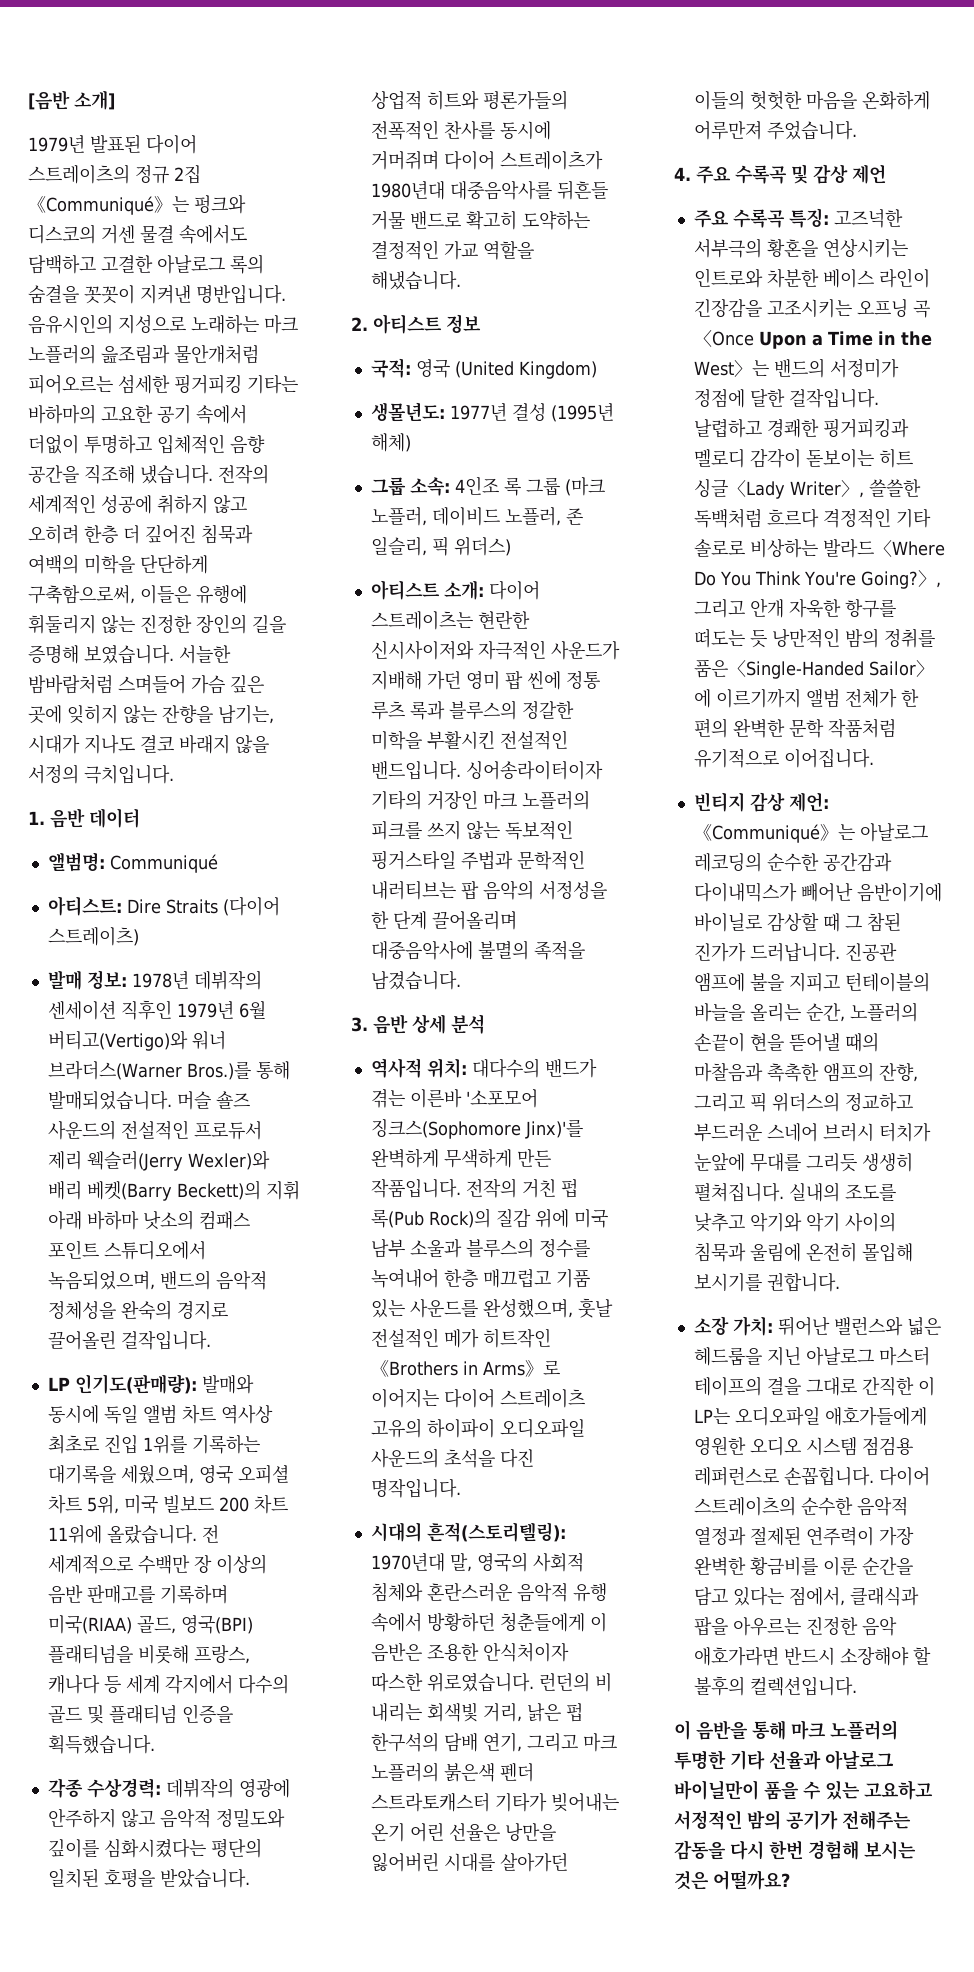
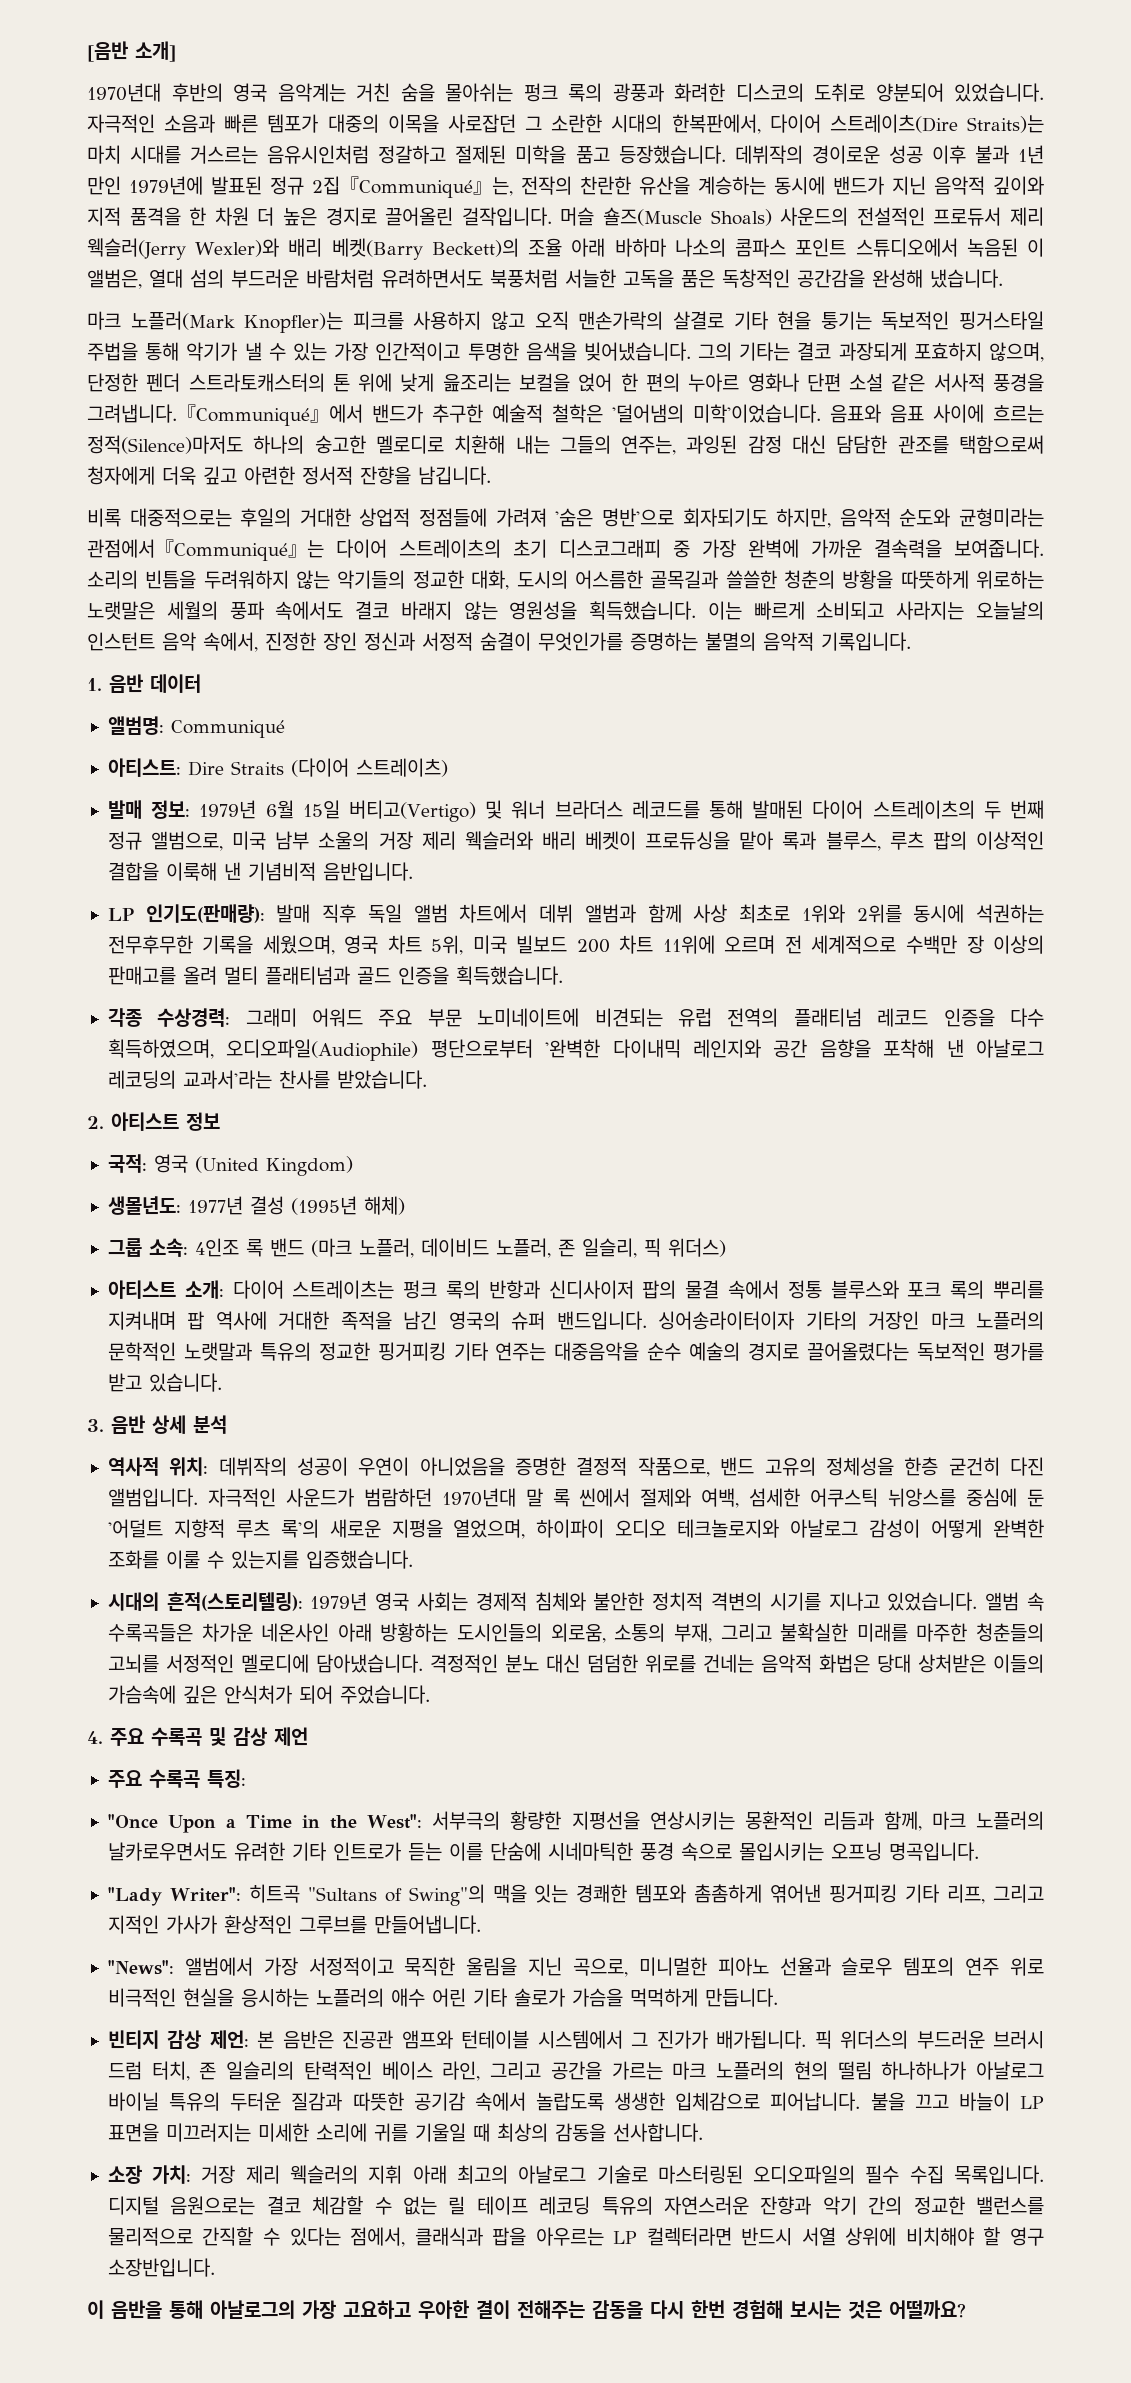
- 1979년 발표된 다이어 스트레이츠의 정규 2집《Communiqué》는 펑크와 디스코의 거센 물결 속에서도 담백하고 고결한 아날로그 록의 숨결을 꼿꼿이 지켜낸 명반입니다. 음유시인의 지성으로 노래하는 마크 노플러의 읊조림과 물안개처럼 피어오르는 섬세한 핑거피킹 기타는 바하마의 고요한 공기 속에서 더없이 투명하고 입체적인 음향 공간을 직조해 냈습니다. 전작의 세계적인 성공에 취하지 않고 오히려 한층 더 깊어진 침묵과 여백의 미학을 단단하게 구축함으로써, 이들은 유행에 휘둘리지 않는 진정한 장인의 길을 증명해 보였습니다. 서늘한 밤바람처럼 스며들어 가슴 깊은 곳에 잊히지 않는 잔향을 남기는, 시대가 지나도 결코 바래지 않을 서정의 극치입니다.
+ 1970년대 후반의 영국 음악계는 거친 숨을 몰아쉬는 펑크 록의 광풍과 화려한 디스코의 도취로 양분되어 있었습니다. 자극적인 소음과 빠른 템포가 대중의 이목을 사로잡던 그 소란한 시대의 한복판에서, 다이어 스트레이츠(Dire Straits)는 마치 시대를 거스르는 음유시인처럼 정갈하고 절제된 미학을 품고 등장했습니다. 데뷔작의 경이로운 성공 이후 불과 1년 만인 1979년에 발표된 정규 2집『Communiqué』는, 전작의 찬란한 유산을 계승하는 동시에 밴드가 지닌 음악적 깊이와 지적 품격을 한 차원 더 높은 경지로 끌어올린 걸작입니다. 머슬 숄즈(Muscle Shoals) 사운드의 전설적인 프로듀서 제리 웩슬러(Jerry Wexler)와 배리 베켓(Barry Beckett)의 조율 아래 바하마 나소의 콤파스 포인트 스튜디오에서 녹음된 이 앨범은, 열대 섬의 부드러운 바람처럼 유려하면서도 북풍처럼 서늘한 고독을 품은 독창적인 공간감을 완성해 냈습니다.
+ 마크 노플러(Mark Knopfler)는 피크를 사용하지 않고 오직 맨손가락의 살결로 기타 현을 퉁기는 독보적인 핑거스타일 주법을 통해 악기가 낼 수 있는 가장 인간적이고 투명한 음색을 빚어냈습니다. 그의 기타는 결코 과장되게 포효하지 않으며, 단정한 펜더 스트라토캐스터의 톤 위에 낮게 읊조리는 보컬을 얹어 한 편의 누아르 영화나 단편 소설 같은 서사적 풍경을 그려냅니다.『Communiqué』에서 밴드가 추구한 예술적 철학은 '덜어냄의 미학'이었습니다. 음표와 음표 사이에 흐르는 정적(Silence)마저도 하나의 숭고한 멜로디로 치환해 내는 그들의 연주는, 과잉된 감정 대신 담담한 관조를 택함으로써 청자에게 더욱 깊고 아련한 정서적 잔향을 남깁니다.
+ 비록 대중적으로는 후일의 거대한 상업적 정점들에 가려져 '숨은 명반'으로 회자되기도 하지만, 음악적 순도와 균형미라는 관점에서『Communiqué』는 다이어 스트레이츠의 초기 디스코그래피 중 가장 완벽에 가까운 결속력을 보여줍니다. 소리의 빈틈을 두려워하지 않는 악기들의 정교한 대화, 도시의 어스름한 골목길과 쓸쓸한 청춘의 방황을 따뜻하게 위로하는 노랫말은 세월의 풍파 속에서도 결코 바래지 않는 영원성을 획득했습니다. 이는 빠르게 소비되고 사라지는 오늘날의 인스턴트 음악 속에서, 진정한 장인 정신과 서정적 숨결이 무엇인가를 증명하는 불멸의 음악적 기록입니다.
- 발매 정보: 1978년 데뷔작의 센세이션 직후인 1979년 6월 버티고(Vertigo)와 워너 브라더스(Warner Bros.)를 통해 발매되었습니다. 머슬 숄즈 사운드의 전설적인 프로듀서 제리 웩슬러(Jerry Wexler)와 배리 베켓(Barry Beckett)의 지휘 아래 바하마 낫소의 컴패스 포인트 스튜디오에서 녹음되었으며, 밴드의 음악적 정체성을 완숙의 경지로 끌어올린 걸작입니다.
- LP 인기도(판매량): 발매와 동시에 독일 앨범 차트 역사상 최초로 진입 1위를 기록하는 대기록을 세웠으며, 영국 오피셜 차트 5위, 미국 빌보드 200 차트 11위에 올랐습니다. 전 세계적으로 수백만 장 이상의 음반 판매고를 기록하며 미국(RIAA) 골드, 영국(BPI) 플래티넘을 비롯해 프랑스, 캐나다 등 세계 각지에서 다수의 골드 및 플래티넘 인증을 획득했습니다.
- 각종 수상경력: 데뷔작의 영광에 안주하지 않고 음악적 정밀도와 깊이를 심화시켰다는 평단의 일치된 호평을 받았습니다. 상업적 히트와 평론가들의 전폭적인 찬사를 동시에 거머쥐며 다이어 스트레이츠가 1980년대 대중음악사를 뒤흔들 거물 밴드로 확고히 도약하는 결정적인 가교 역할을 해냈습니다.
+ 발매 정보: 1979년 6월 15일 버티고(Vertigo) 및 워너 브라더스 레코드를 통해 발매된 다이어 스트레이츠의 두 번째 정규 앨범으로, 미국 남부 소울의 거장 제리 웩슬러와 배리 베켓이 프로듀싱을 맡아 록과 블루스, 루츠 팝의 이상적인 결합을 이룩해 낸 기념비적 음반입니다.
+ LP 인기도(판매량): 발매 직후 독일 앨범 차트에서 데뷔 앨범과 함께 사상 최초로 1위와 2위를 동시에 석권하는 전무후무한 기록을 세웠으며, 영국 차트 5위, 미국 빌보드 200 차트 11위에 오르며 전 세계적으로 수백만 장 이상의 판매고를 올려 멀티 플래티넘과 골드 인증을 획득했습니다.
+ 각종 수상경력: 그래미 어워드 주요 부문 노미네이트에 비견되는 유럽 전역의 플래티넘 레코드 인증을 다수 획득하였으며, 오디오파일(Audiophile) 평단으로부터 '완벽한 다이내믹 레인지와 공간 음향을 포착해 낸 아날로그 레코딩의 교과서'라는 찬사를 받았습니다.
- 그룹 소속: 4인조 록 그룹 (마크 노플러, 데이비드 노플러, 존 일슬리, 픽 위더스)
+ 그룹 소속: 4인조 록 밴드 (마크 노플러, 데이비드 노플러, 존 일슬리, 픽 위더스)
- 아티스트 소개: 다이어 스트레이츠는 현란한 신시사이저와 자극적인 사운드가 지배해 가던 영미 팝 씬에 정통 루츠 록과 블루스의 정갈한 미학을 부활시킨 전설적인 밴드입니다.
+ 아티스트 소개: 다이어 스트레이츠는 펑크 록의 반항과 신디사이저 팝의 물결 속에서 정통 블루스와 포크 록의 뿌리를 지켜내며 팝 역사에 거대한 족적을 남긴 영국의 슈퍼 밴드입니다.
- 싱어송라이터이자 기타의 거장인 마크 노플러의 피크를 쓰지 않는 독보적인 핑거스타일 주법과 문학적인 내러티브는 팝 음악의 서정성을 한 단계 끌어올리며 대중음악사에 불멸의 족적을 남겼습니다.
+ 싱어송라이터이자 기타의 거장인 마크 노플러의 문학적인 노랫말과 특유의 정교한 핑거피킹 기타 연주는 대중음악을 순수 예술의 경지로 끌어올렸다는 독보적인 평가를 받고 있습니다.
- 역사적 위치: 대다수의 밴드가 겪는 이른바 '소포모어 징크스(Sophomore Jinx)'를 완벽하게 무색하게 만든 작품입니다. 전작의 거친 펍 록(Pub Rock)의 질감 위에 미국 남부 소울과 블루스의 정수를 녹여내어 한층 매끄럽고 기품 있는 사운드를 완성했으며, 훗날 전설적인 메가 히트작인《Brothers in Arms》로 이어지는 다이어 스트레이츠 고유의 하이파이 오디오파일 사운드의 초석을 다진 명작입니다.
- 시대의 흔적(스토리텔링): 1970년대 말, 영국의 사회적 침체와 혼란스러운 음악적 유행 속에서 방황하던 청춘들에게 이 음반은 조용한 안식처이자 따스한 위로였습니다. 런던의 비 내리는 회색빛 거리, 낡은 펍 한구석의 담배 연기, 그리고 마크 노플러의 붉은색 펜더 스트라토캐스터 기타가 빚어내는 온기 어린 선율은 낭만을 잃어버린 시대를 살아가던 이들의 헛헛한 마음을 온화하게 어루만져 주었습니다.
+ 역사적 위치: 데뷔작의 성공이 우연이 아니었음을 증명한 결정적 작품으로, 밴드 고유의 정체성을 한층 굳건히 다진 앨범입니다. 자극적인 사운드가 범람하던 1970년대 말 록 씬에서 절제와 여백, 섬세한 어쿠스틱 뉘앙스를 중심에 둔 '어덜트 지향적 루츠 록'의 새로운 지평을 열었으며, 하이파이 오디오 테크놀로지와 아날로그 감성이 어떻게 완벽한 조화를 이룰 수 있는지를 입증했습니다.
+ 시대의 흔적(스토리텔링): 1979년 영국 사회는 경제적 침체와 불안한 정치적 격변의 시기를 지나고 있었습니다. 앨범 속 수록곡들은 차가운 네온사인 아래 방황하는 도시인들의 외로움, 소통의 부재, 그리고 불확실한 미래를 마주한 청춘들의 고뇌를 서정적인 멜로디에 담아냈습니다. 격정적인 분노 대신 덤덤한 위로를 건네는 음악적 화법은 당대 상처받은 이들의 가슴속에 깊은 안식처가 되어 주었습니다.
- 주요 수록곡 특징: 고즈넉한 서부극의 황혼을 연상시키는 인트로와 차분한 베이스 라인이 긴장감을 고조시키는 오프닝 곡〈Once Upon a Time in the West〉는 밴드의 서정미가 정점에 달한 걸작입니다. 날렵하고 경쾌한 핑거피킹과 멜로디 감각이 돋보이는 히트 싱글〈Lady Writer〉, 쓸쓸한 독백처럼 흐르다 격정적인 기타 솔로로 비상하는 발라드〈Where Do You Think You're Going?〉, 그리고 안개 자욱한 항구를 떠도는 듯 낭만적인 밤의 정취를 품은〈Single-Handed Sailor〉에 이르기까지 앨범 전체가 한 편의 완벽한 문학 작품처럼 유기적으로 이어집니다.
- 빈티지 감상 제언:《Communiqué》는 아날로그 레코딩의 순수한 공간감과 다이내믹스가 빼어난 음반이기에 바이닐로 감상할 때 그 참된 진가가 드러납니다. 진공관 앰프에 불을 지피고 턴테이블의 바늘을 올리는 순간, 노플러의 손끝이 현을 뜯어낼 때의 마찰음과 촉촉한 앰프의 잔향, 그리고 픽 위더스의 정교하고 부드러운 스네어 브러시 터치가 눈앞에 무대를 그리듯 생생히 펼쳐집니다. 실내의 조도를 낮추고 악기와 악기 사이의 침묵과 울림에 온전히 몰입해 보시기를 권합니다.
- 소장 가치: 뛰어난 밸런스와 넓은 헤드룸을 지닌 아날로그 마스터 테이프의 결을 그대로 간직한 이 LP는 오디오파일 애호가들에게 영원한 오디오 시스템 점검용 레퍼런스로 손꼽힙니다. 다이어 스트레이츠의 순수한 음악적 열정과 절제된 연주력이 가장 완벽한 황금비를 이룬 순간을 담고 있다는 점에서, 클래식과 팝을 아우르는 진정한 음악 애호가라면 반드시 소장해야 할 불후의 컬렉션입니다.
- 이 음반을 통해 마크 노플러의 투명한 기타 선율과 아날로그 바이닐만이 품을 수 있는 고요하고 서정적인 밤의 공기가 전해주는 감동을 다시 한번 경험해 보시는 것은 어떨까요?
+ 주요 수록곡 특징:
+ "Once Upon a Time in the West": 서부극의 황량한 지평선을 연상시키는 몽환적인 리듬과 함께, 마크 노플러의 날카로우면서도 유려한 기타 인트로가 듣는 이를 단숨에 시네마틱한 풍경 속으로 몰입시키는 오프닝 명곡입니다.
+ "Lady Writer": 히트곡 "Sultans of Swing"의 맥을 잇는 경쾌한 템포와 촘촘하게 엮어낸 핑거피킹 기타 리프, 그리고 지적인 가사가 환상적인 그루브를 만들어냅니다.
+ "News": 앨범에서 가장 서정적이고 묵직한 울림을 지닌 곡으로, 미니멀한 피아노 선율과 슬로우 템포의 연주 위로 비극적인 현실을 응시하는 노플러의 애수 어린 기타 솔로가 가슴을 먹먹하게 만듭니다.
+ 빈티지 감상 제언: 본 음반은 진공관 앰프와 턴테이블 시스템에서 그 진가가 배가됩니다. 픽 위더스의 부드러운 브러시 드럼 터치, 존 일슬리의 탄력적인 베이스 라인, 그리고 공간을 가르는 마크 노플러의 현의 떨림 하나하나가 아날로그 바이닐 특유의 두터운 질감과 따뜻한 공기감 속에서 놀랍도록 생생한 입체감으로 피어납니다. 불을 끄고 바늘이 LP 표면을 미끄러지는 미세한 소리에 귀를 기울일 때 최상의 감동을 선사합니다.
+ 소장 가치: 거장 제리 웩슬러의 지휘 아래 최고의 아날로그 기술로 마스터링된 오디오파일의 필수 수집 목록입니다. 디지털 음원으로는 결코 체감할 수 없는 릴 테이프 레코딩 특유의 자연스러운 잔향과 악기 간의 정교한 밸런스를 물리적으로 간직할 수 있다는 점에서, 클래식과 팝을 아우르는 LP 컬렉터라면 반드시 서열 상위에 비치해야 할 영구 소장반입니다.
+ 이 음반을 통해 아날로그의 가장 고요하고 우아한 결이 전해주는 감동을 다시 한번 경험해 보시는 것은 어떨까요?

